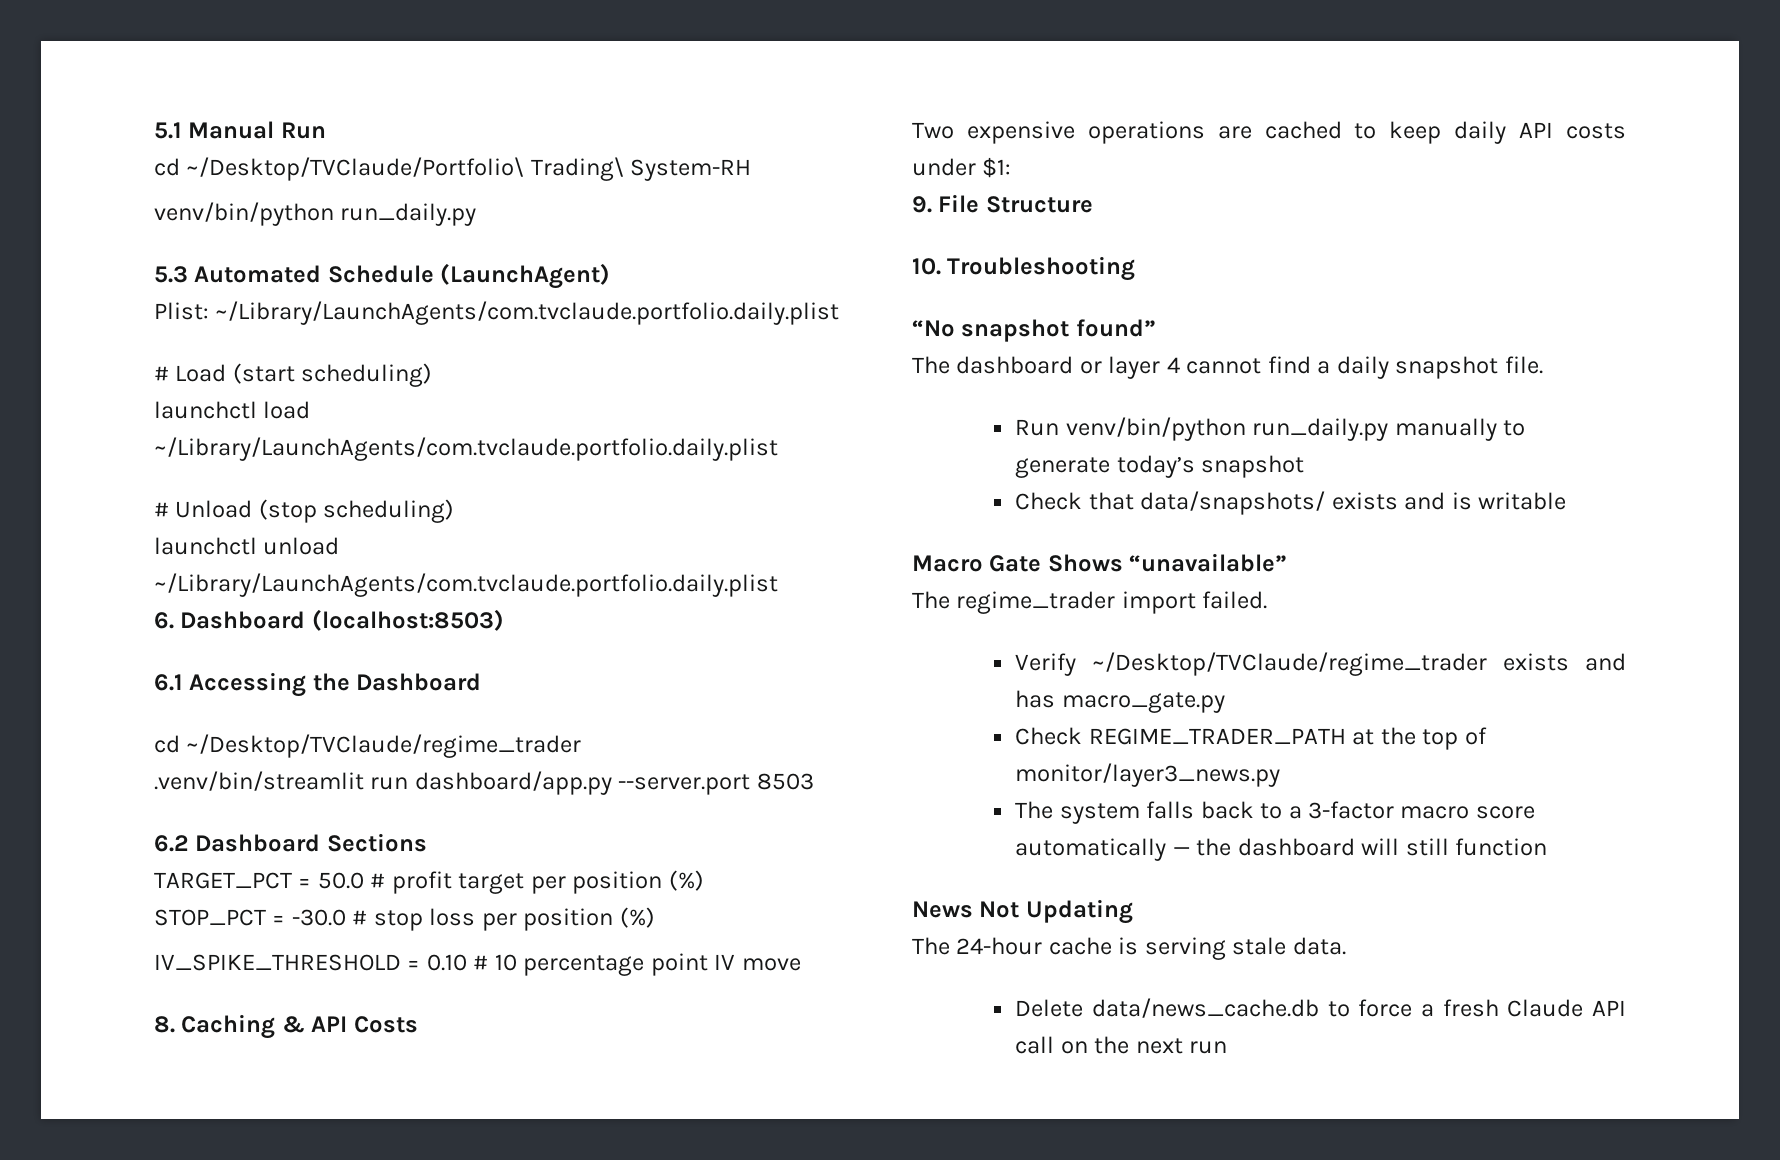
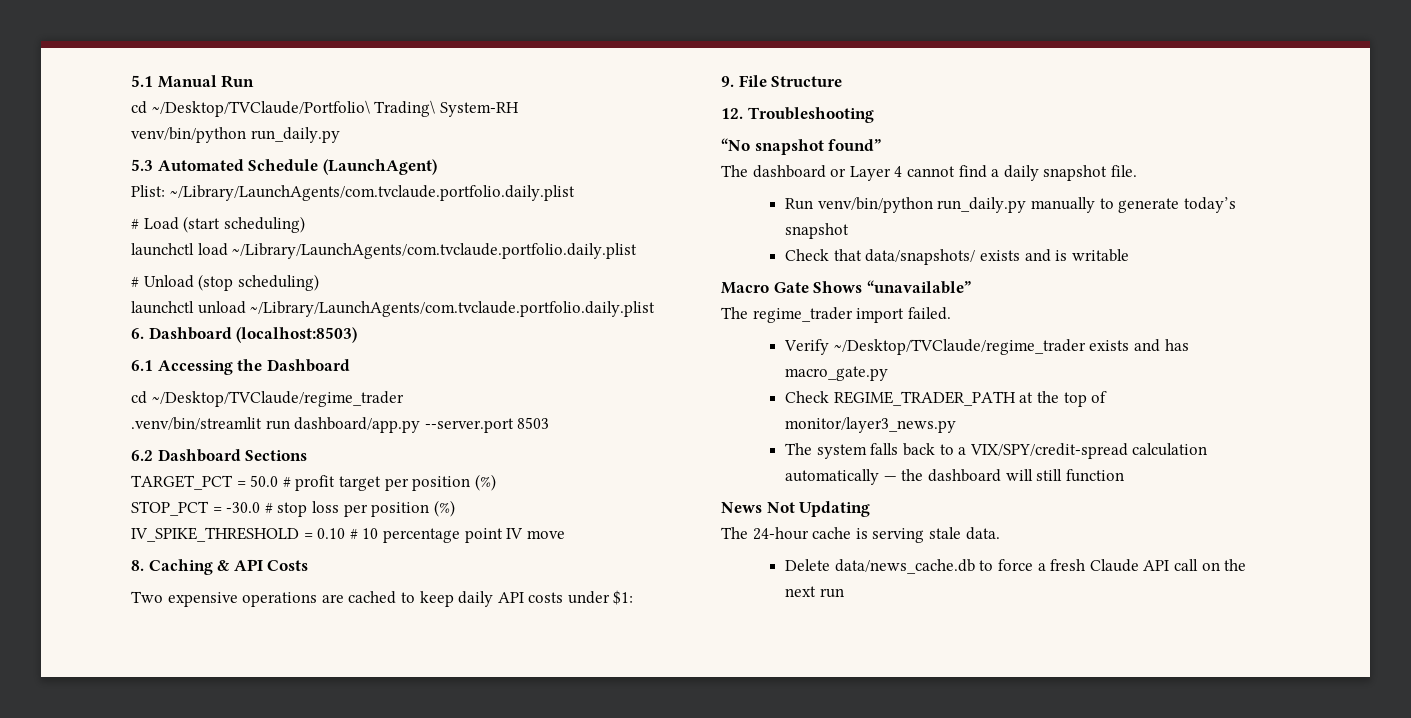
- 10. Troubleshooting
+ 12. Troubleshooting
- The dashboard or layer 4 cannot find a daily snapshot file.
+ The dashboard or Layer 4 cannot find a daily snapshot file.
- The system falls back to a 3-factor macro score automatically — the dashboard will still function
+ The system falls back to a VIX/SPY/credit-spread calculation automatically — the dashboard will still function

